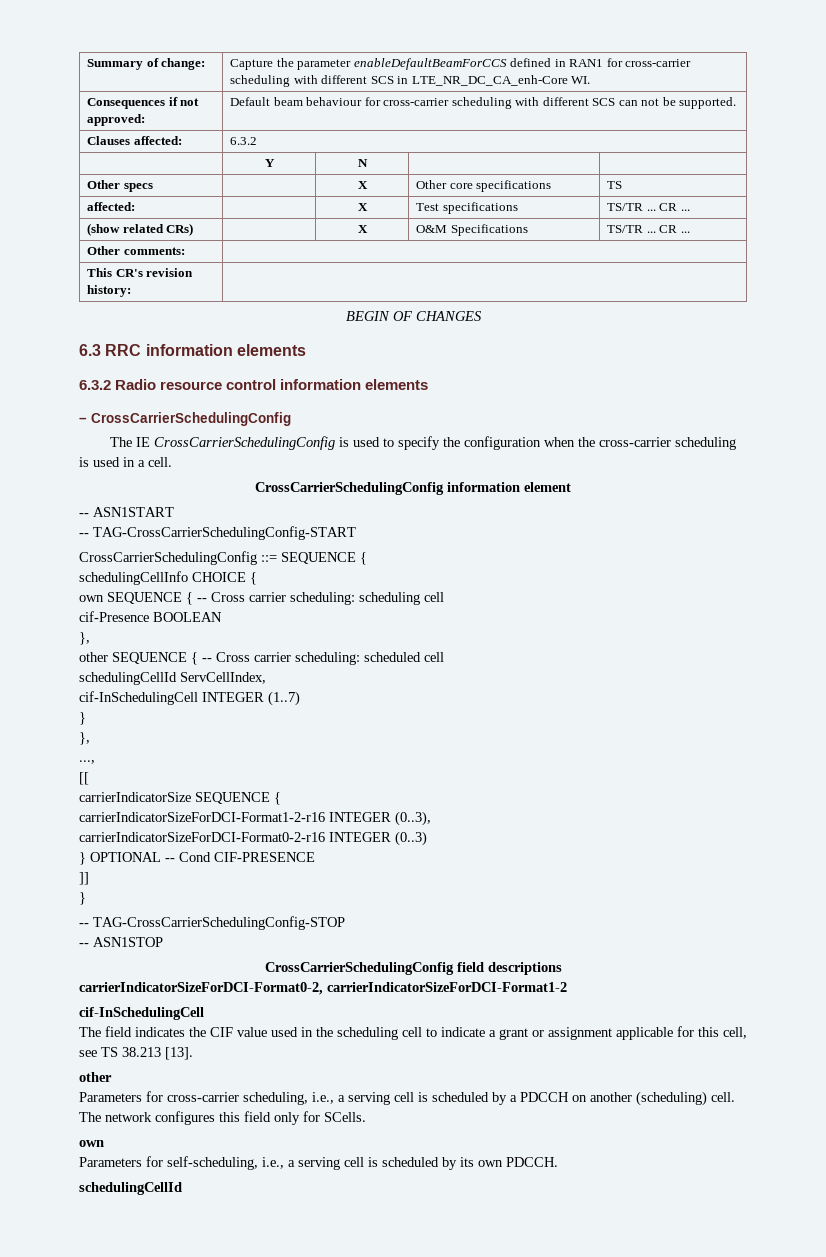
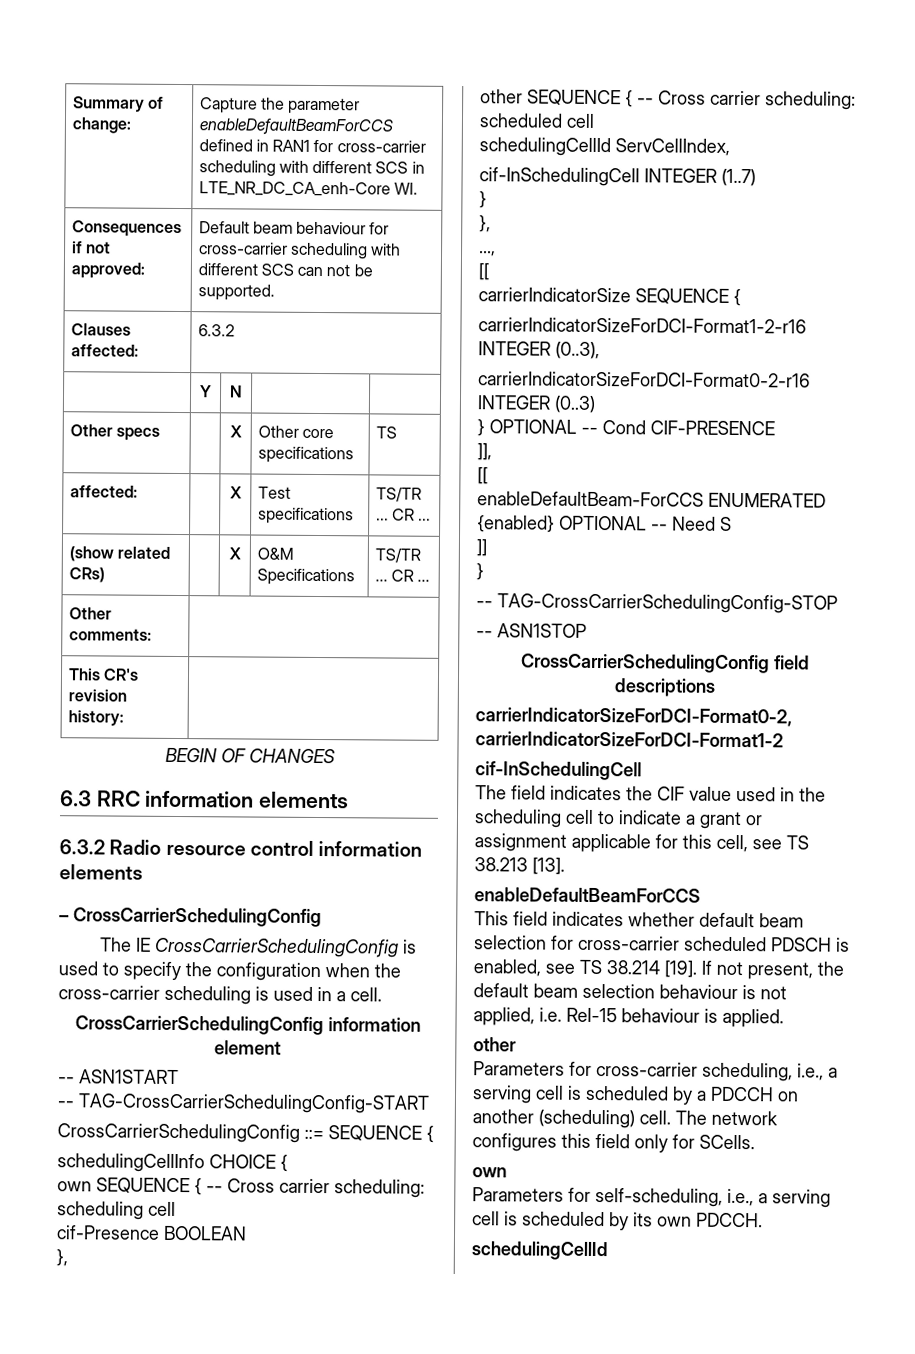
+ ]],
+ [[
+ enableDefaultBeam-ForCCS ENUMERATED {enabled} OPTIONAL -- Need S
  The field indicates the CIF value used in the scheduling cell to indicate a grant or assignment applicable for this cell, see TS 38.213 [13].
+ enableDefaultBeamForCCS
+ This field indicates whether default beam selection for cross-carrier scheduled PDSCH is enabled, see TS 38.214 [19]. If not present, the default beam selection behaviour is not applied, i.e. Rel-15 behaviour is applied.

